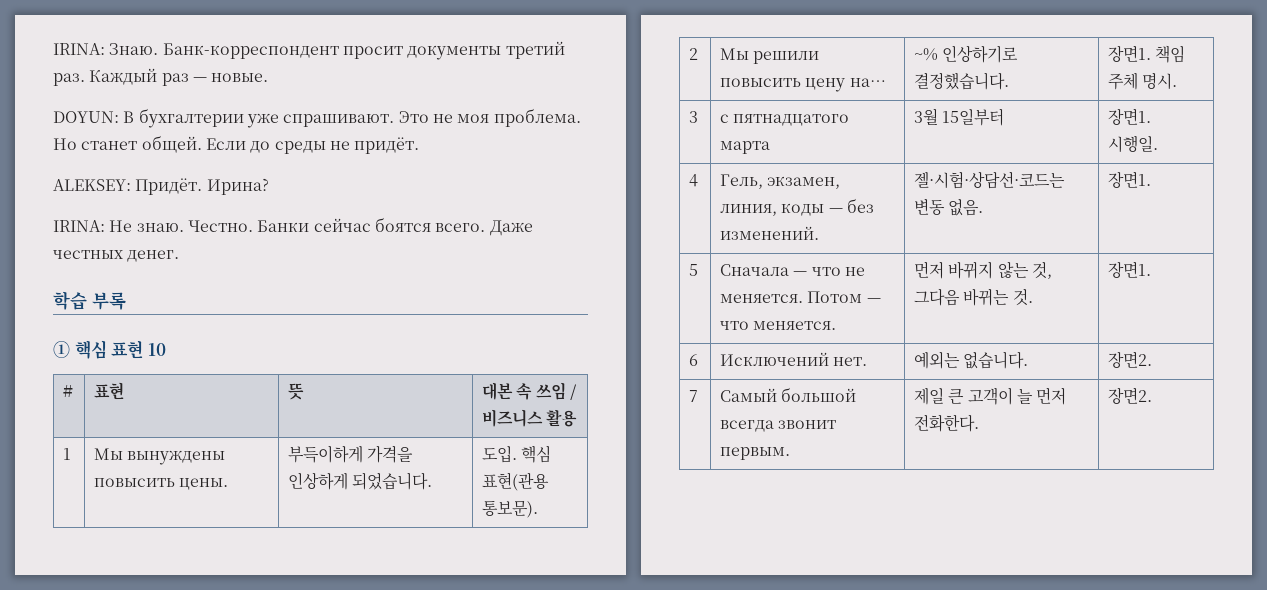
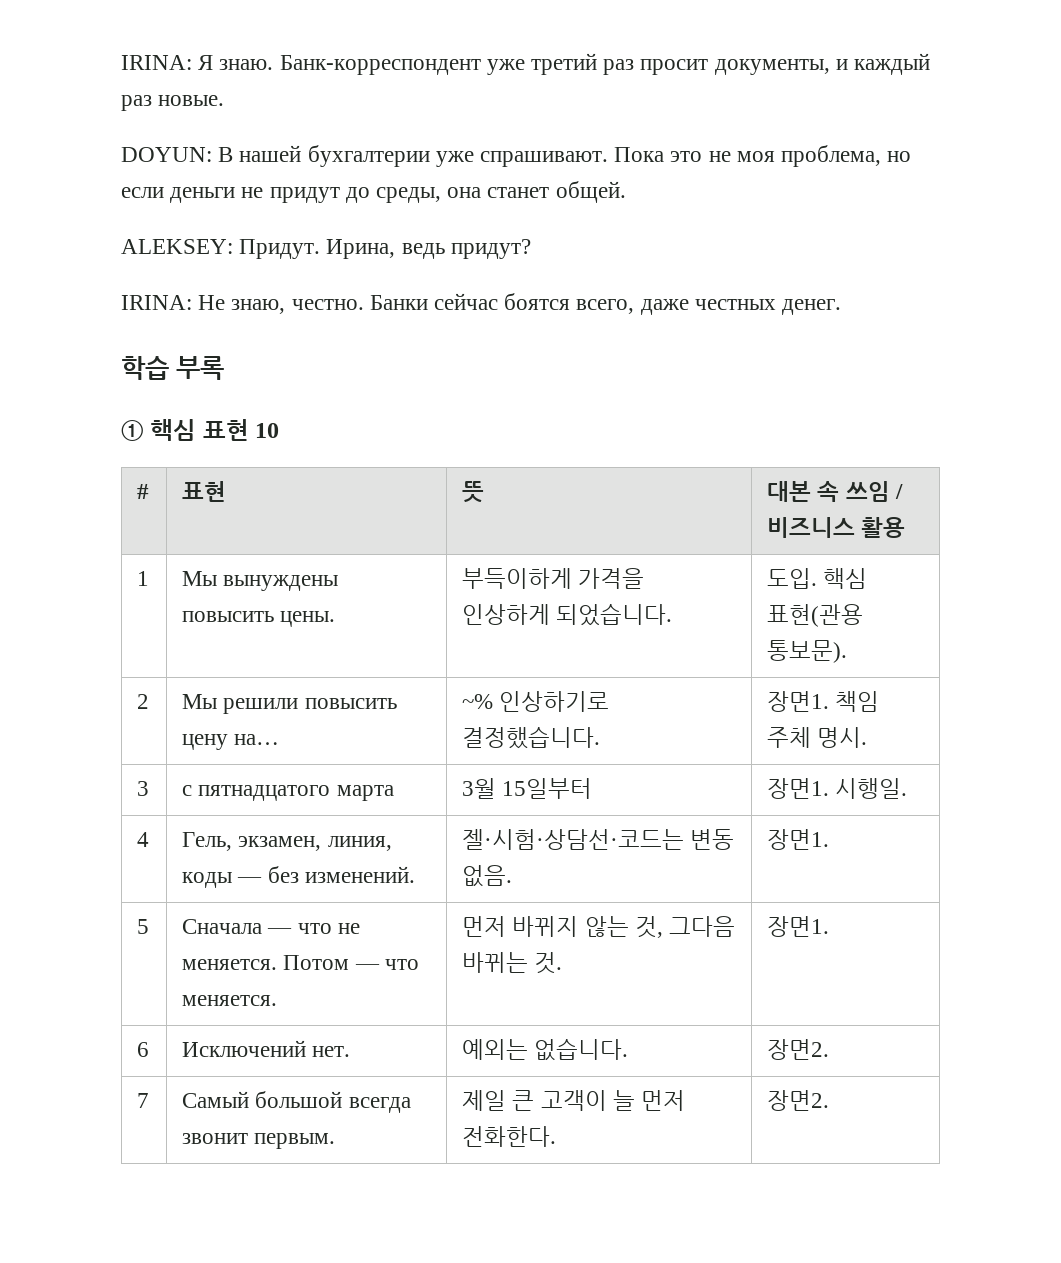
- IRINA: Знаю. Банк-корреспондент просит документы третий раз. Каждый раз — новые.
+ IRINA: Я знаю. Банк-корреспондент уже третий раз просит документы, и каждый раз новые.
- DOYUN: В бухгалтерии уже спрашивают.
+ DOYUN: В нашей бухгалтерии уже спрашивают.
- Это не моя проблема. Но станет общей. Если до среды не придёт.
- ALEKSEY: Придёт. Ирина?
+ Пока это не моя проблема, но если деньги не придут до среды, она станет общей.
+ ALEKSEY: Придут. Ирина, ведь придут?
- IRINA: Не знаю. Честно.
+ IRINA: Не знаю, честно.
- Банки сейчас боятся всего. Даже честных денег.
+ Банки сейчас боятся всего, даже честных денег.

